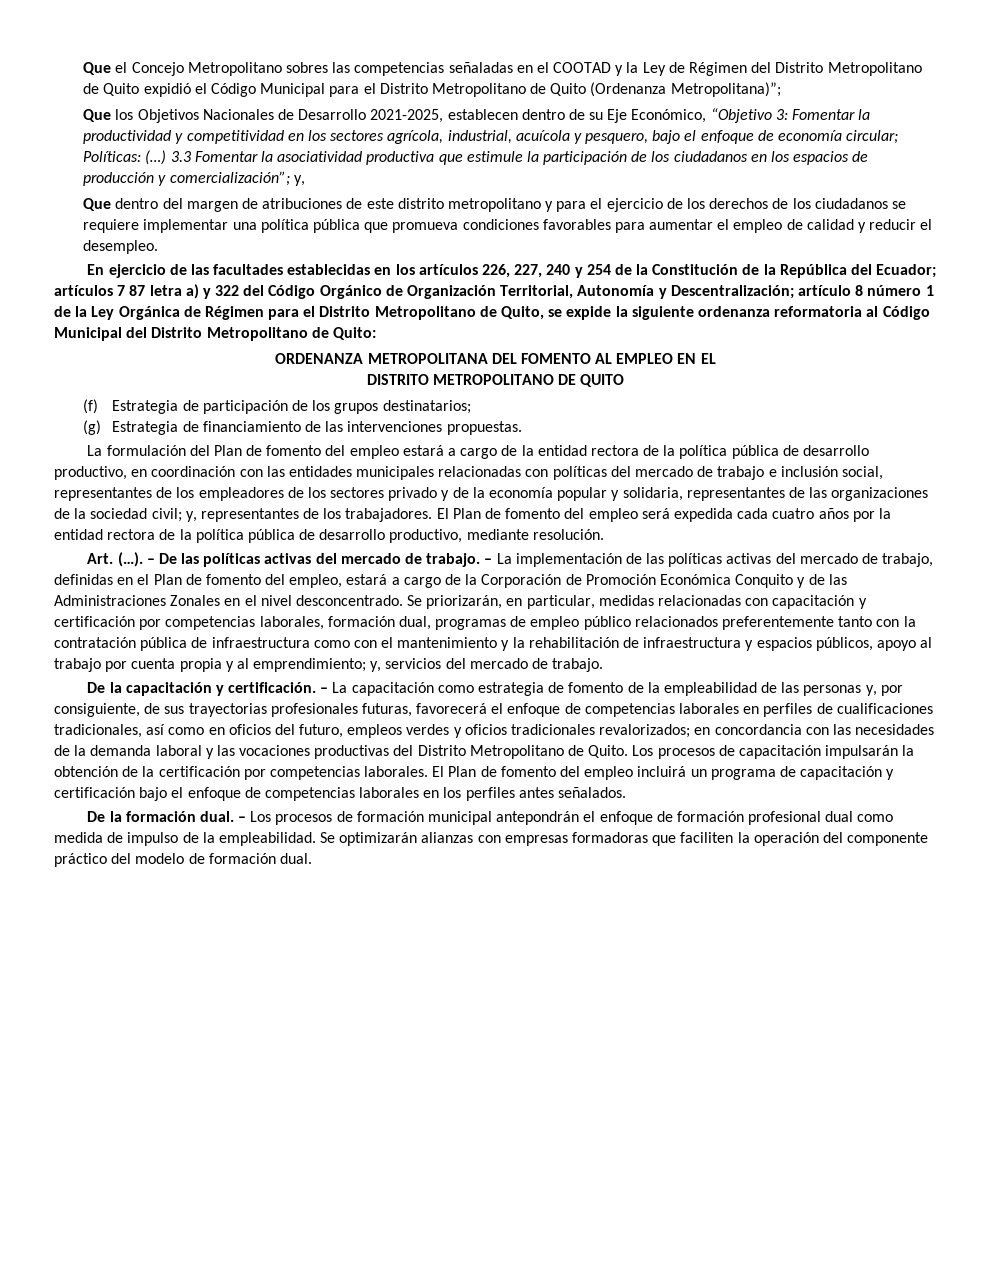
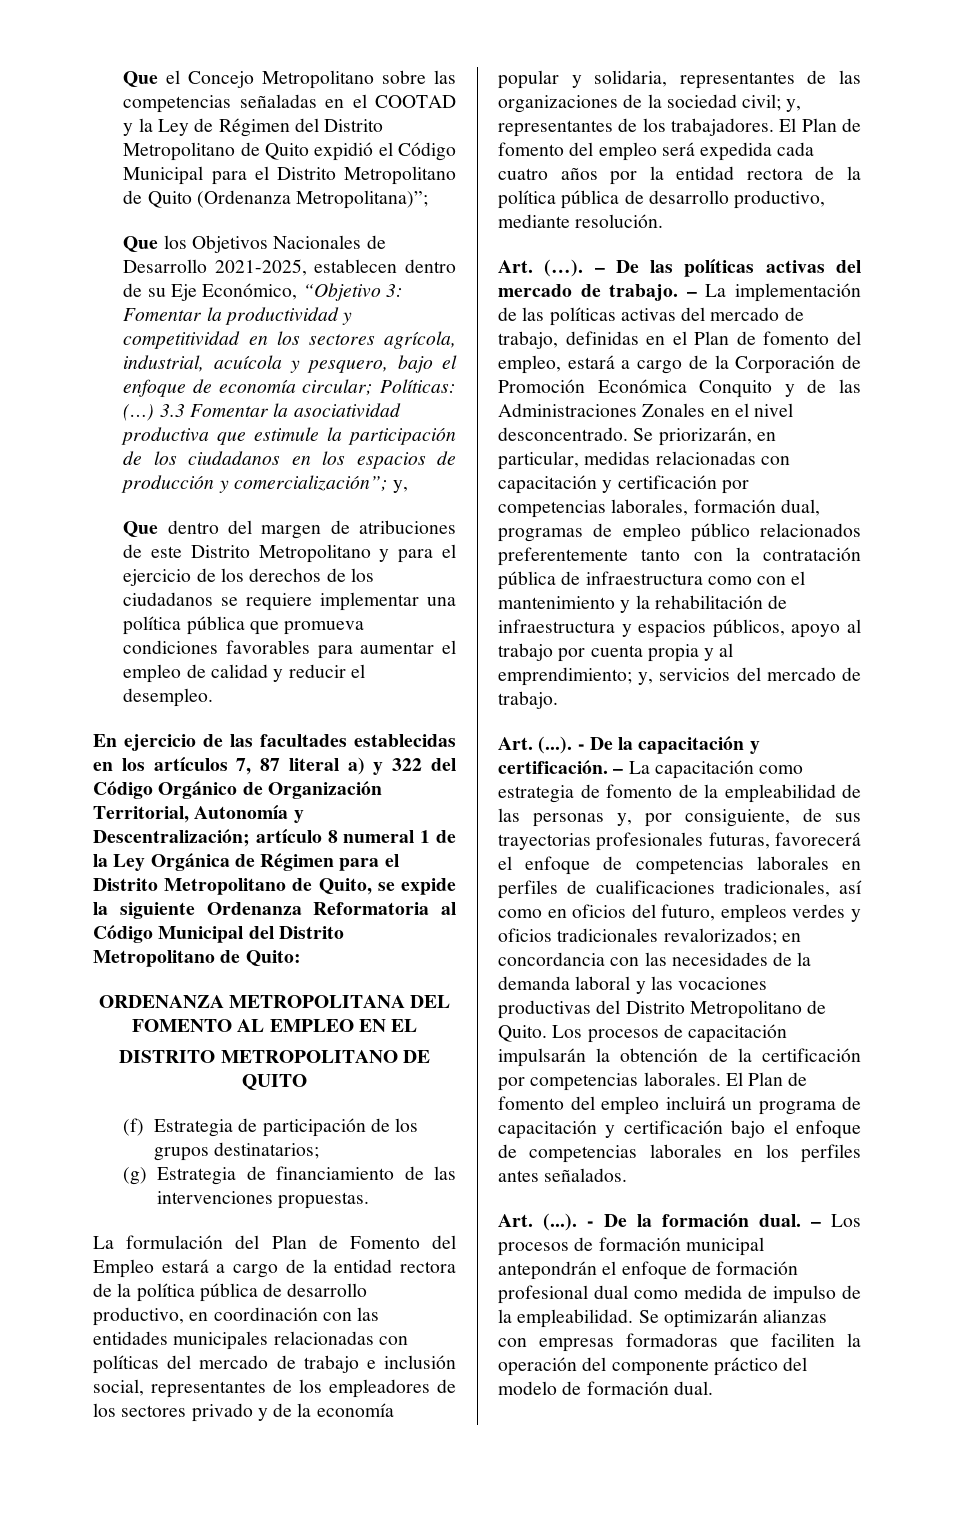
- Que el Concejo Metropolitano sobres las competencias señaladas en el COOTAD y la Ley de Régimen del Distrito Metropolitano de Quito expidió el Código Municipal para el Distrito Metropolitano de Quito (Ordenanza Metropolitana)”;
+ Que el Concejo Metropolitano sobre las competencias señaladas en el COOTAD y la Ley de Régimen del Distrito Metropolitano de Quito expidió el Código Municipal para el Distrito Metropolitano de Quito (Ordenanza Metropolitana)”;
- Que dentro del margen de atribuciones de este distrito metropolitano y para el ejercicio de los derechos de los ciudadanos se requiere implementar una política pública que promueva condiciones favorables para aumentar el empleo de calidad y reducir el desempleo.
+ Que dentro del margen de atribuciones de este Distrito Metropolitano y para el ejercicio de los derechos de los ciudadanos se requiere implementar una política pública que promueva condiciones favorables para aumentar el empleo de calidad y reducir el desempleo.
- En ejercicio de las facultades establecidas en los artículos 226, 227, 240 y 254 de la Constitución de la República del Ecuador; artículos 7 87 letra a) y 322 del Código Orgánico de Organización Territorial, Autonomía y Descentralización; artículo 8 número 1 de la Ley Orgánica de Régimen para el Distrito Metropolitano de Quito, se expide la siguiente ordenanza reformatoria al Código Municipal del Distrito Metropolitano de Quito:
+ En ejercicio de las facultades establecidas en los artículos 7, 87 literal a) y 322 del Código Orgánico de Organización Territorial, Autonomía y Descentralización; artículo 8 numeral 1 de la Ley Orgánica de Régimen para el Distrito Metropolitano de Quito, se expide la siguiente Ordenanza Reformatoria al Código Municipal del Distrito Metropolitano de Quito:
- La formulación del Plan de fomento del empleo estará a cargo de la entidad rectora de la política pública de desarrollo productivo, en coordinación con las entidades municipales relacionadas con políticas del mercado de trabajo e inclusión social, representantes de los empleadores de los sectores privado y de la economía popular y solidaria, representantes de las organizaciones de la sociedad civil;
+ La formulación del Plan de Fomento del Empleo estará a cargo de la entidad rectora de la política pública de desarrollo productivo, en coordinación con las entidades municipales relacionadas con políticas del mercado de trabajo e inclusión social, representantes de los empleadores de los sectores privado y de la economía popular y solidaria, representantes de las organizaciones de la sociedad civil;
- De la capacitación y certificación.
+ Art. (...). - De la capacitación y certificación.
- De la formación dual.
+ Art. (...). - De la formación dual.

